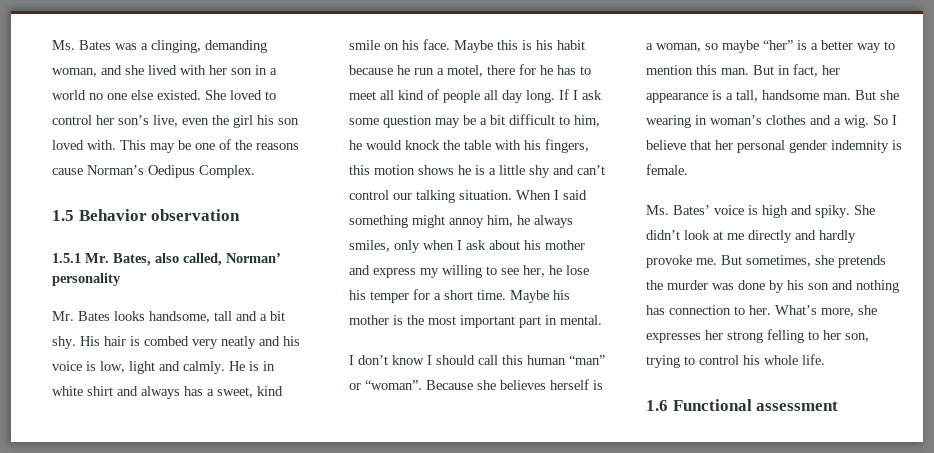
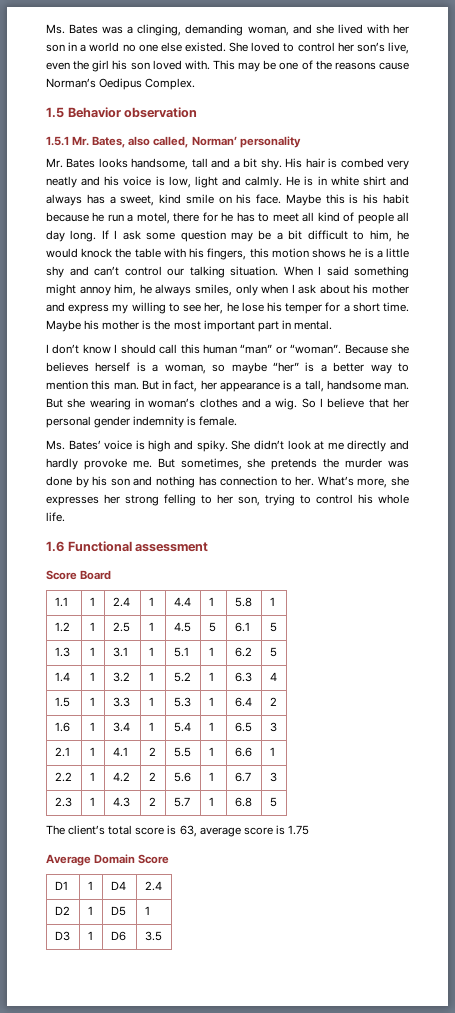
+ Score Board
+ 1.1 | 1 | 2.4 | 1 | 4.4 | 1 | 5.8 | 1
+ 1.2 | 1 | 2.5 | 1 | 4.5 | 5 | 6.1 | 5
+ 1.3 | 1 | 3.1 | 1 | 5.1 | 1 | 6.2 | 5
+ 1.4 | 1 | 3.2 | 1 | 5.2 | 1 | 6.3 | 4
+ 1.5 | 1 | 3.3 | 1 | 5.3 | 1 | 6.4 | 2
+ 1.6 | 1 | 3.4 | 1 | 5.4 | 1 | 6.5 | 3
+ 2.1 | 1 | 4.1 | 2 | 5.5 | 1 | 6.6 | 1
+ 2.2 | 1 | 4.2 | 2 | 5.6 | 1 | 6.7 | 3
+ 2.3 | 1 | 4.3 | 2 | 5.7 | 1 | 6.8 | 5
+ The client’s total score is 63, average score is 1.75
+ Average Domain Score
+ D1 | 1 | D4 | 2.4
+ D2 | 1 | D5 | 1
+ D3 | 1 | D6 | 3.5

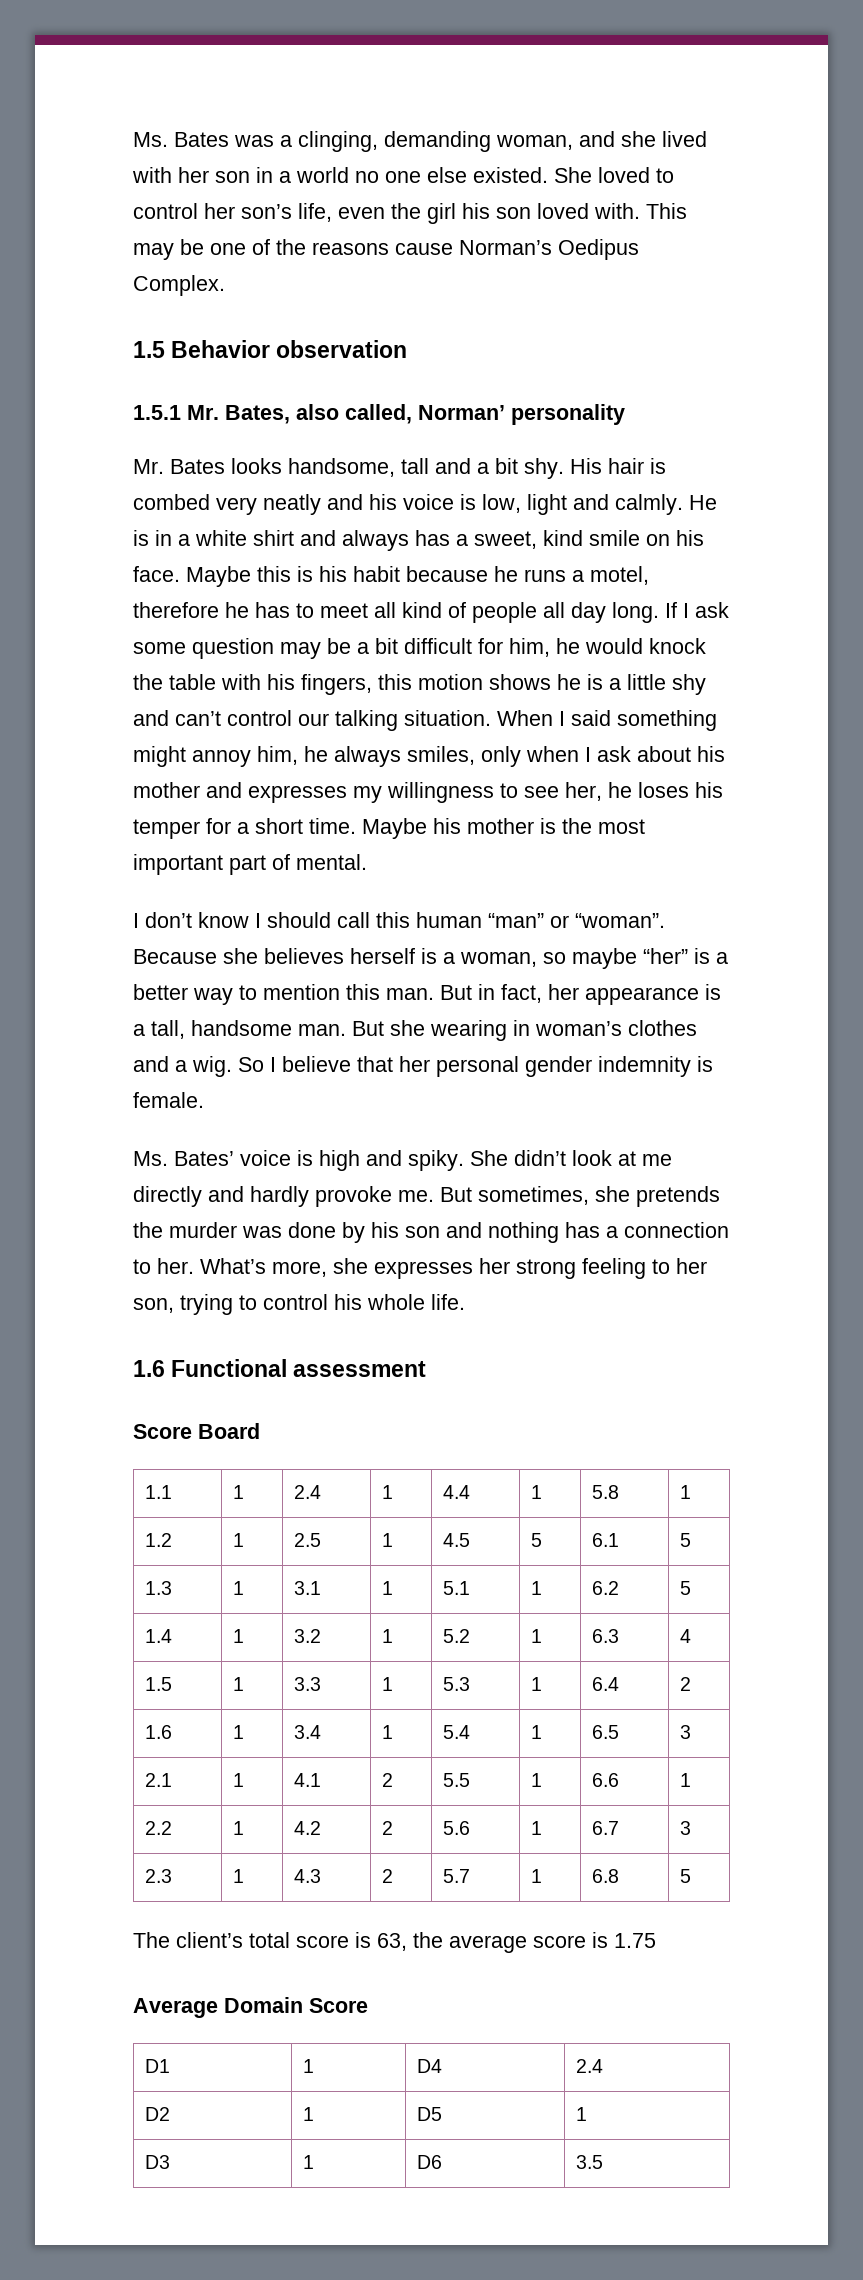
- She loved to control her son’s live, even the girl his son loved with.
+ She loved to control her son’s life, even the girl his son loved with.
- He is in white shirt and always has a sweet, kind smile on his face.
+ He is in a white shirt and always has a sweet, kind smile on his face.
- Maybe this is his habit because he run a motel, there for he has to meet all kind of people all day long.
+ Maybe this is his habit because he runs a motel, therefore he has to meet all kind of people all day long.
- If I ask some question may be a bit difficult to him, he would knock the table with his fingers, this motion shows he is a little shy and can’t control our talking situation.
+ If I ask some question may be a bit difficult for him, he would knock the table with his fingers, this motion shows he is a little shy and can’t control our talking situation.
- When I said something might annoy him, he always smiles, only when I ask about his mother and express my willing to see her, he lose his temper for a short time.
+ When I said something might annoy him, he always smiles, only when I ask about his mother and expresses my willingness to see her, he loses his temper for a short time.
- Maybe his mother is the most important part in mental.
+ Maybe his mother is the most important part of mental.
- But sometimes, she pretends the murder was done by his son and nothing has connection to her.
+ But sometimes, she pretends the murder was done by his son and nothing has a connection to her.
- What’s more, she expresses her strong felling to her son, trying to control his whole life.
+ What’s more, she expresses her strong feeling to her son, trying to control his whole life.
- The client’s total score is 63, average score is 1.75
+ The client’s total score is 63, the average score is 1.75

